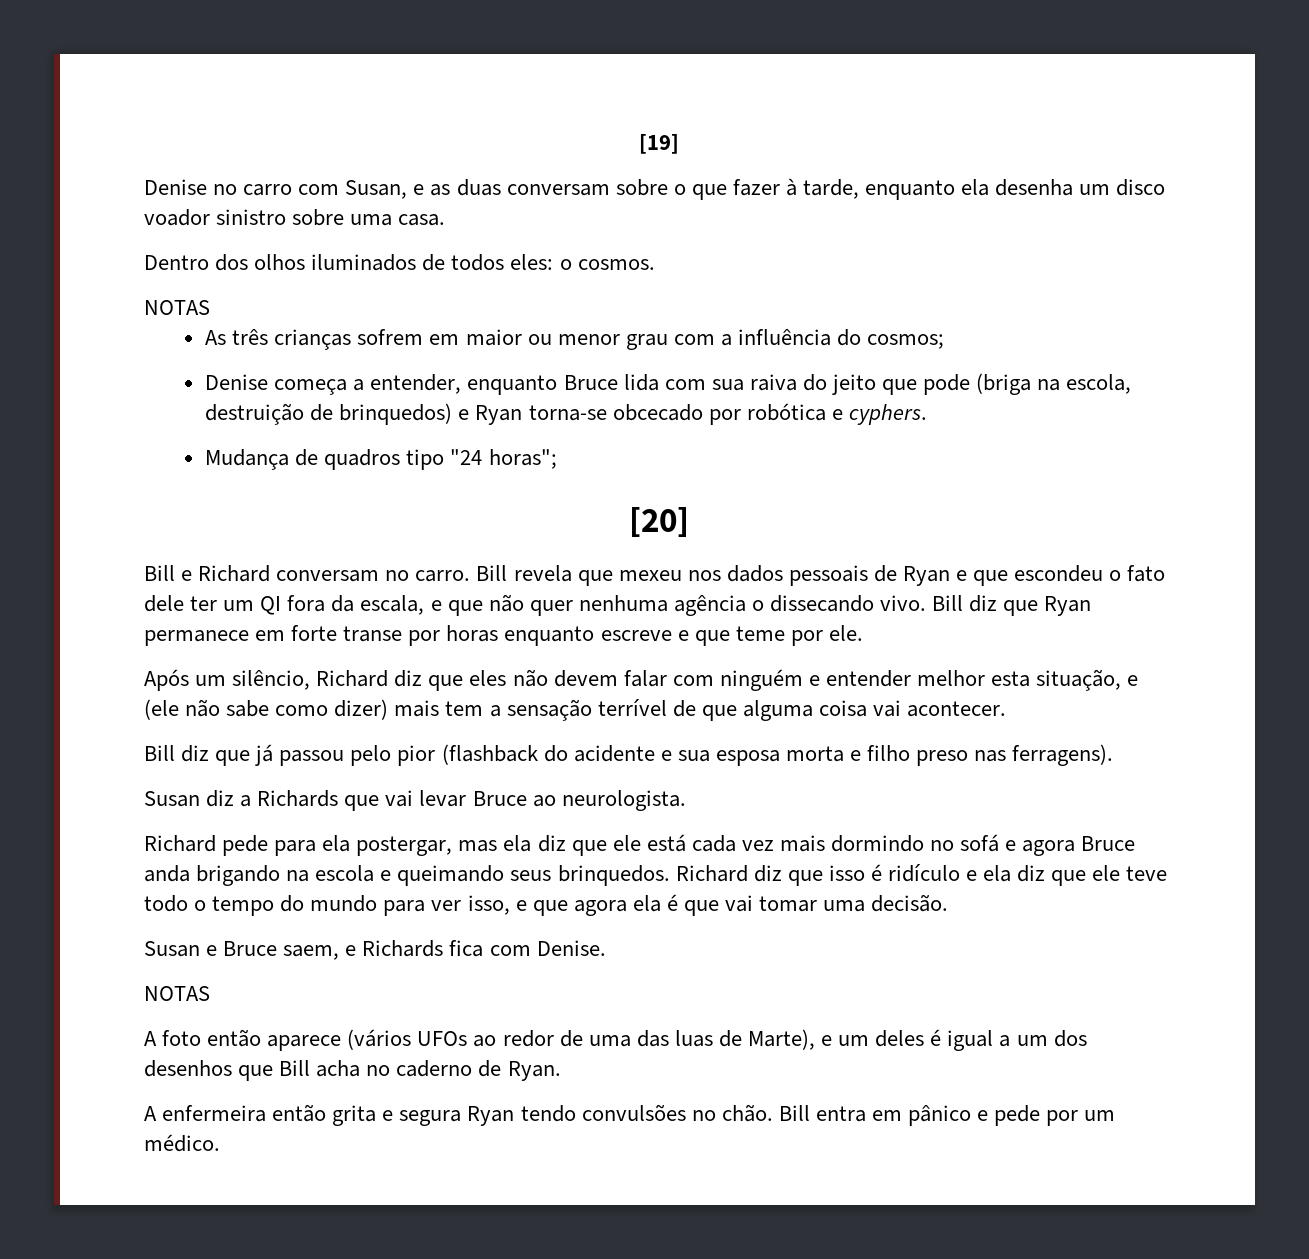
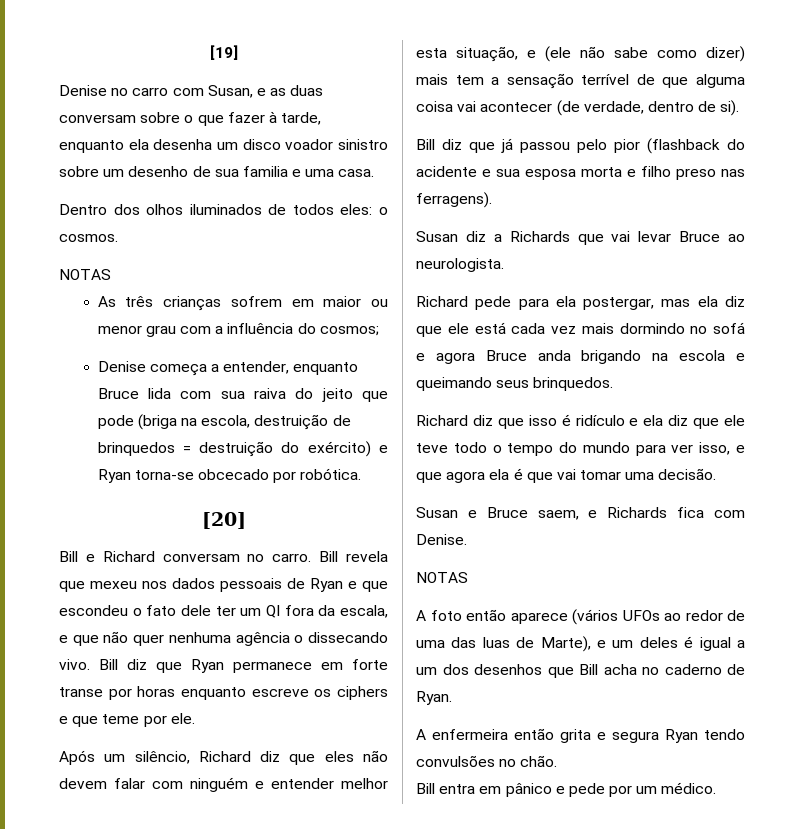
- Denise no carro com Susan, e as duas conversam sobre o que fazer à tarde, enquanto ela desenha um disco voador sinistro sobre uma casa.
+ Denise no carro com Susan, e as duas conversam sobre o que fazer à tarde, enquanto ela desenha um disco voador sinistro sobre um desenho de sua familia e uma casa.
- Denise começa a entender, enquanto Bruce lida com sua raiva do jeito que pode (briga na escola, destruição de brinquedos) e Ryan torna-se obcecado por robótica e cyphers.
- Mudança de quadros tipo "24 horas";
+ Denise começa a entender, enquanto Bruce lida com sua raiva do jeito que pode (briga na escola, destruição de brinquedos = destruição do exército) e Ryan torna-se obcecado por robótica.
- Bill diz que Ryan permanece em forte transe por horas enquanto escreve e que teme por ele.
+ Bill diz que Ryan permanece em forte transe por horas enquanto escreve os ciphers e que teme por ele.
- Após um silêncio, Richard diz que eles não devem falar com ninguém e entender melhor esta situação, e (ele não sabe como dizer) mais tem a sensação terrível de que alguma coisa vai acontecer.
+ Após um silêncio, Richard diz que eles não devem falar com ninguém e entender melhor esta situação, e (ele não sabe como dizer) mais tem a sensação terrível de que alguma coisa vai acontecer (de verdade, dentro de si).
- Richard pede para ela postergar, mas ela diz que ele está cada vez mais dormindo no sofá e agora Bruce anda brigando na escola e queimando seus brinquedos. Richard diz que isso é ridículo e ela diz que ele teve todo o tempo do mundo para ver isso, e que agora ela é que vai tomar uma decisão.
+ Richard pede para ela postergar, mas ela diz que ele está cada vez mais dormindo no sofá e agora Bruce anda brigando na escola e queimando seus brinquedos.
+ Richard diz que isso é ridículo e ela diz que ele teve todo o tempo do mundo para ver isso, e que agora ela é que vai tomar uma decisão.
- A enfermeira então grita e segura Ryan tendo convulsões no chão. Bill entra em pânico e pede por um médico.
+ A enfermeira então grita e segura Ryan tendo convulsões no chão.
+ Bill entra em pânico e pede por um médico.

